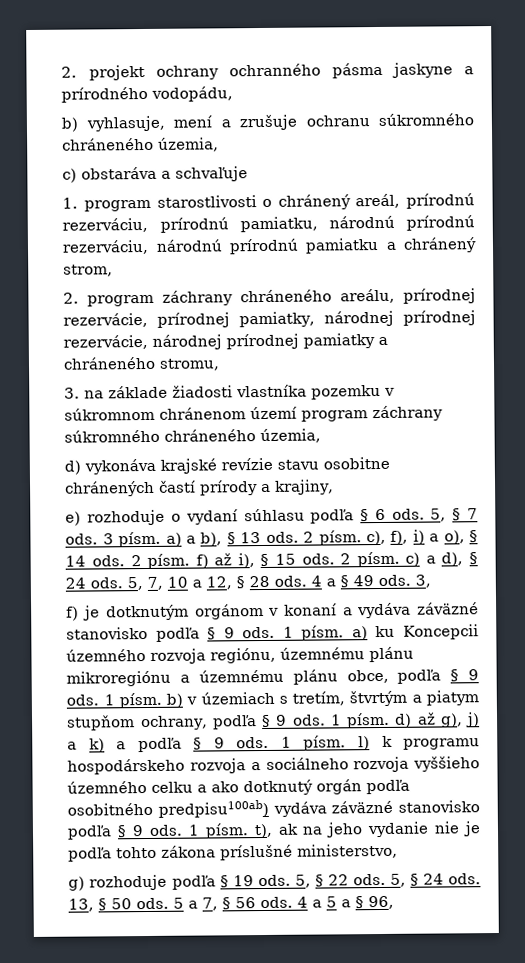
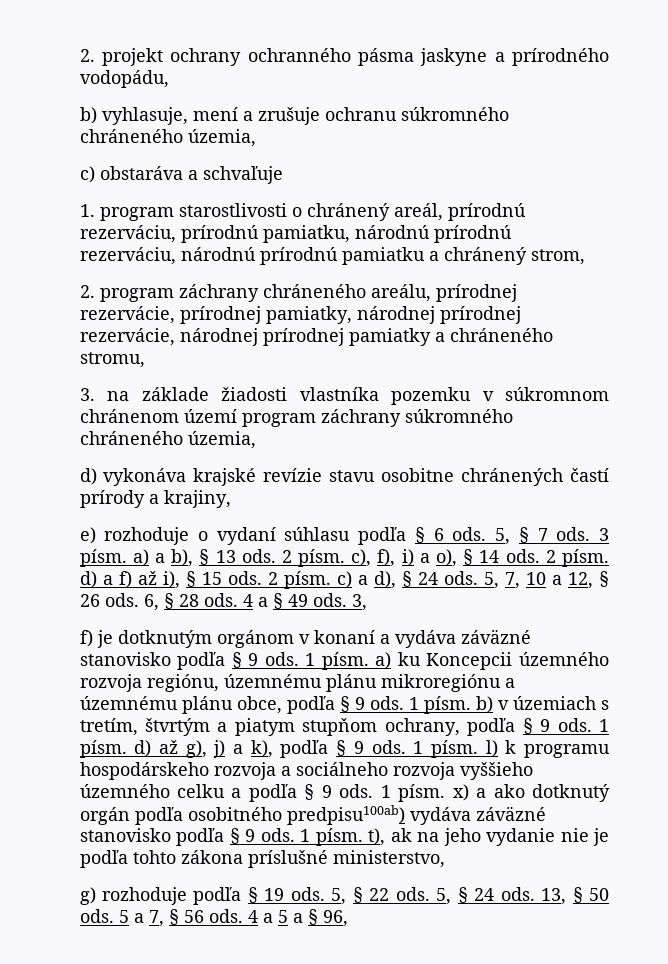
- 2 písm. f) až i), § 15 ods.
+ 2 písm. d) a f) až i), § 15 ods.
- 5, 7, 10 a 12, § 28 ods.
+ 5, 7, 10 a 12, § 26 ods. 6, § 28 ods.
- 1 písm. d) až g), j) a k) a podľa § 9 ods.
+ 1 písm. d) až g), j) a k), podľa § 9 ods.
- 1 písm. l) k programu hospodárskeho rozvoja a sociálneho rozvoja vyššieho územného celku a ako dotknutý orgán podľa osobitného predpisu100ab) vydáva záväzné stanovisko podľa § 9 ods.
+ 1 písm. l) k programu hospodárskeho rozvoja a sociálneho rozvoja vyššieho územného celku a podľa § 9 ods. 1 písm. x) a ako dotknutý orgán podľa osobitného predpisu100ab) vydáva záväzné stanovisko podľa § 9 ods.

